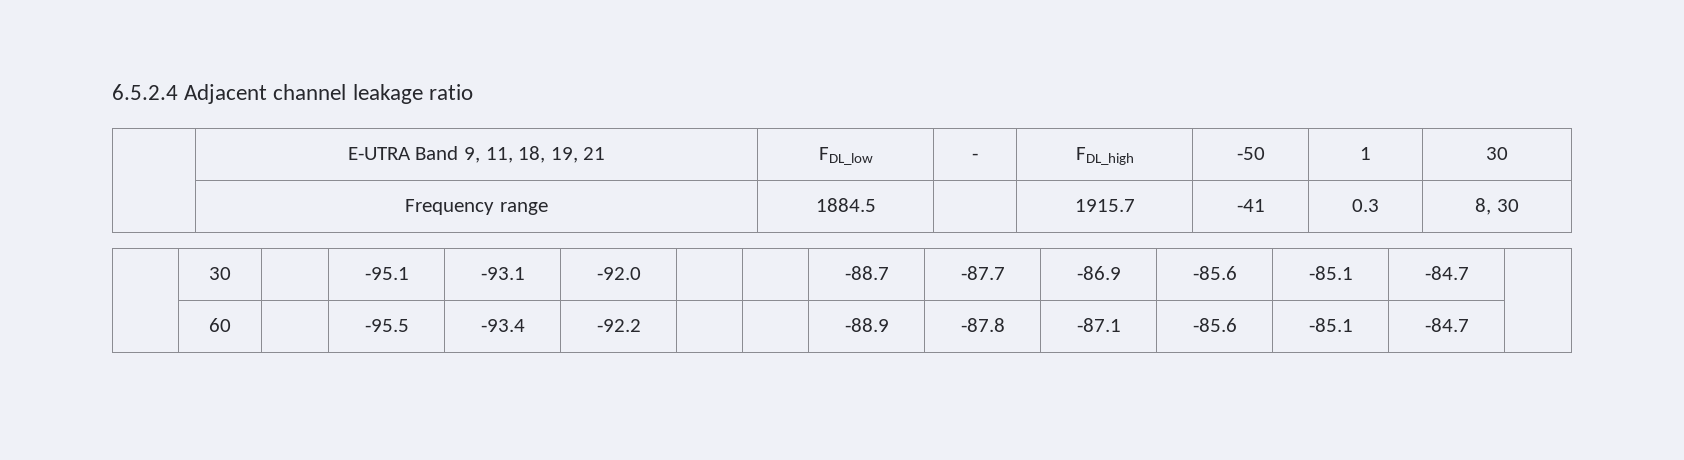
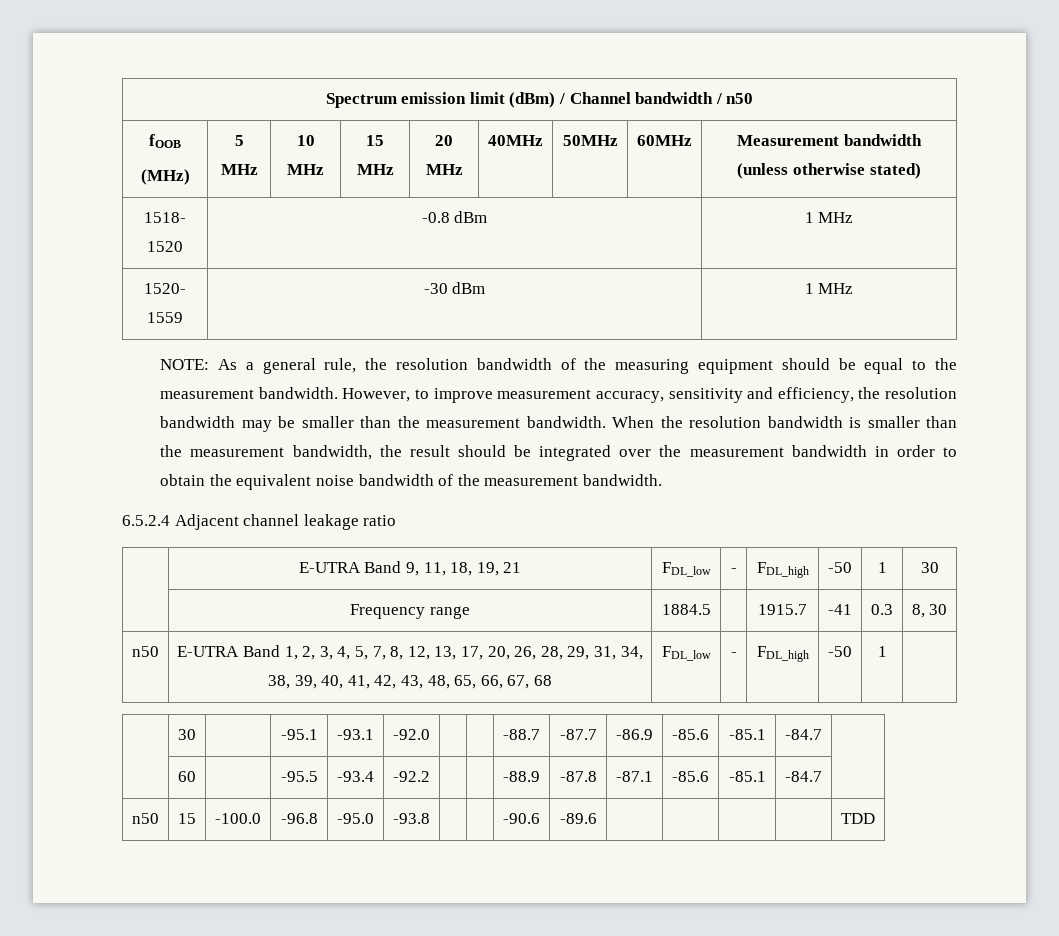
+ Spectrum emission limit (dBm) / Channel bandwidth / n50
+ fOOB
+ (MHz) | 5 MHz | 10 MHz | 15 MHz | 20 MHz | 40MHz | 50MHz | 60MHz | Measurement bandwidth (unless otherwise stated)
+ 1518- 1520 | -0.8 dBm | 1 MHz
+ 1520- 1559 | -30 dBm | 1 MHz
+ NOTE: As a general rule, the resolution bandwidth of the measuring equipment should be equal to the measurement bandwidth. However, to improve measurement accuracy, sensitivity and efficiency, the resolution bandwidth may be smaller than the measurement bandwidth. When the resolution bandwidth is smaller than the measurement bandwidth, the result should be integrated over the measurement bandwidth in order to obtain the equivalent noise bandwidth of the measurement bandwidth.
+ n50 | E-UTRA Band 1, 2, 3, 4, 5, 7, 8, 12, 13, 17, 20, 26, 28, 29, 31, 34, 38, 39, 40, 41, 42, 43, 48, 65, 66, 67, 68 | FDL_low | - | FDL_high | -50 | 1 |
+ n50 | 15 | -100.0 | -96.8 | -95.0 | -93.8 | | | -90.6 | -89.6 | | | | | TDD

